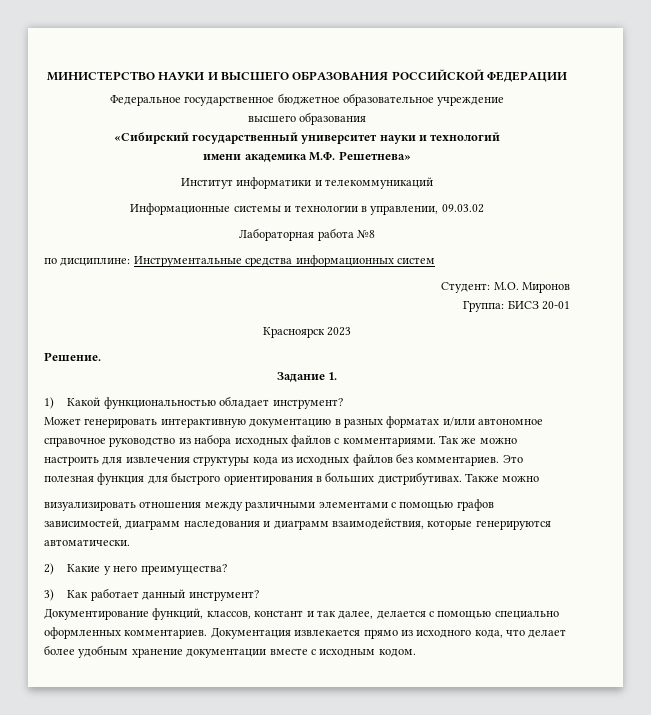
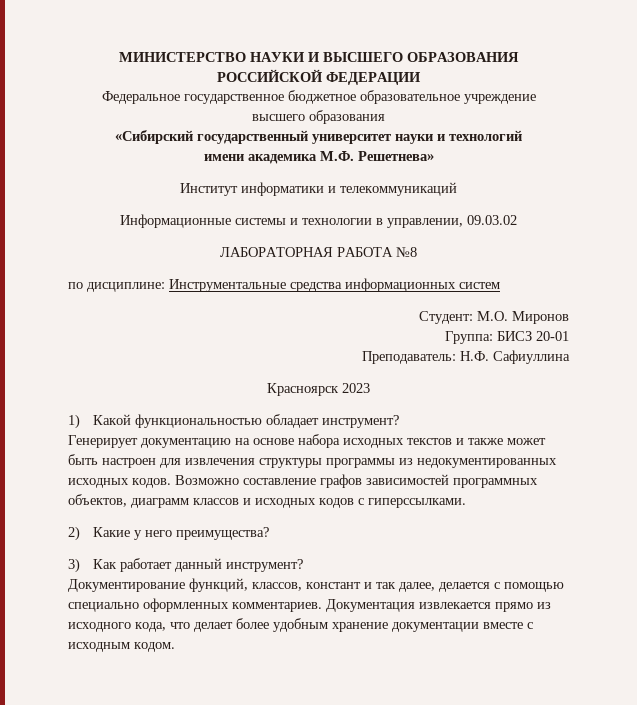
- Лабораторная работа №8
+ ЛАБОРАТОРНАЯ РАБОТА №8
+ Преподаватель: Н.Ф. Сафиуллина
- Решение.
- Задание 1.
- Может генерировать интерактивную документацию в разных форматах и/или автономное справочное руководство из набора исходных файлов с комментариями. Так же можно настроить для извлечения структуры кода из исходных файлов без комментариев. Это полезная функция для быстрого ориентирования в больших дистрибутивах. Также можно
- визуализировать отношения между различными элементами с помощью графов зависимостей, диаграмм наследования и диаграмм взаимодействия, которые генерируются автоматически.
+ Генерирует документацию на основе набора исходных текстов и также может быть настроен для извлечения структуры программы из недокументированных исходных кодов. Возможно составление графов зависимостей программных объектов, диаграмм классов и исходных кодов с гиперссылками.

